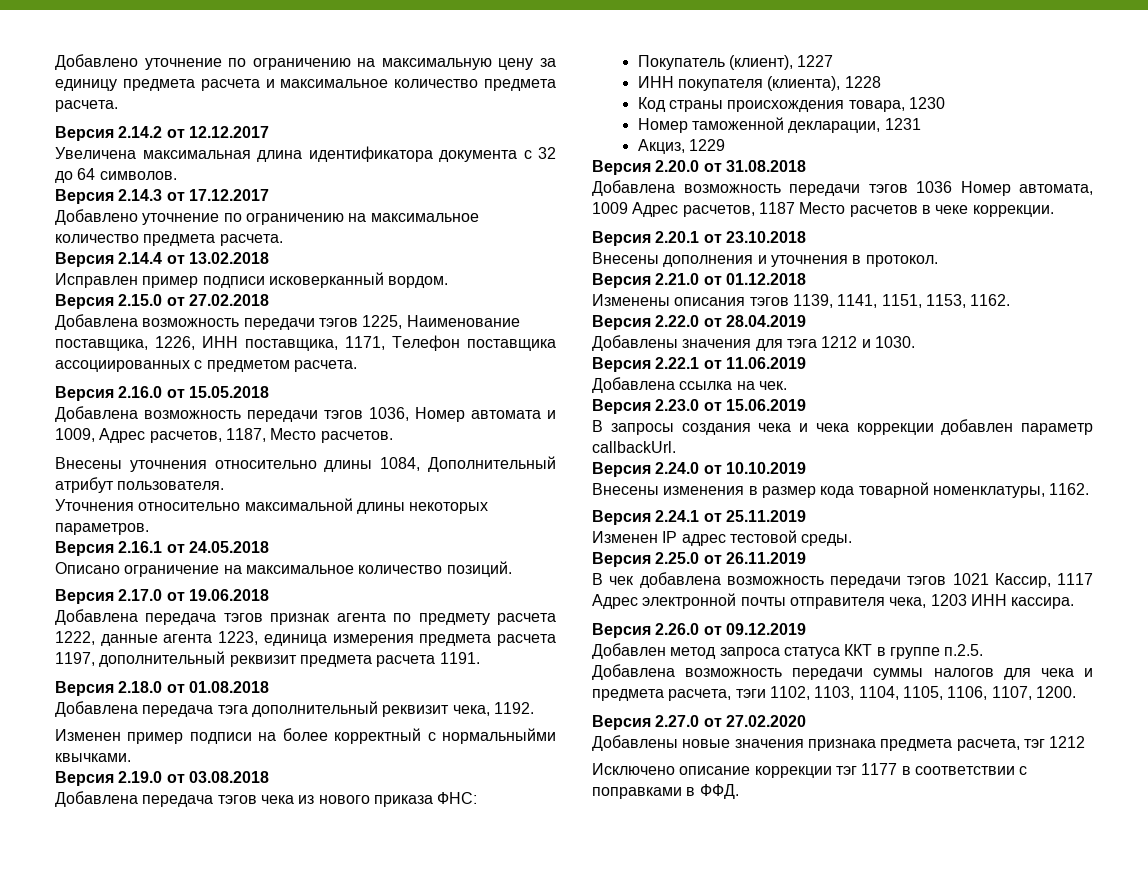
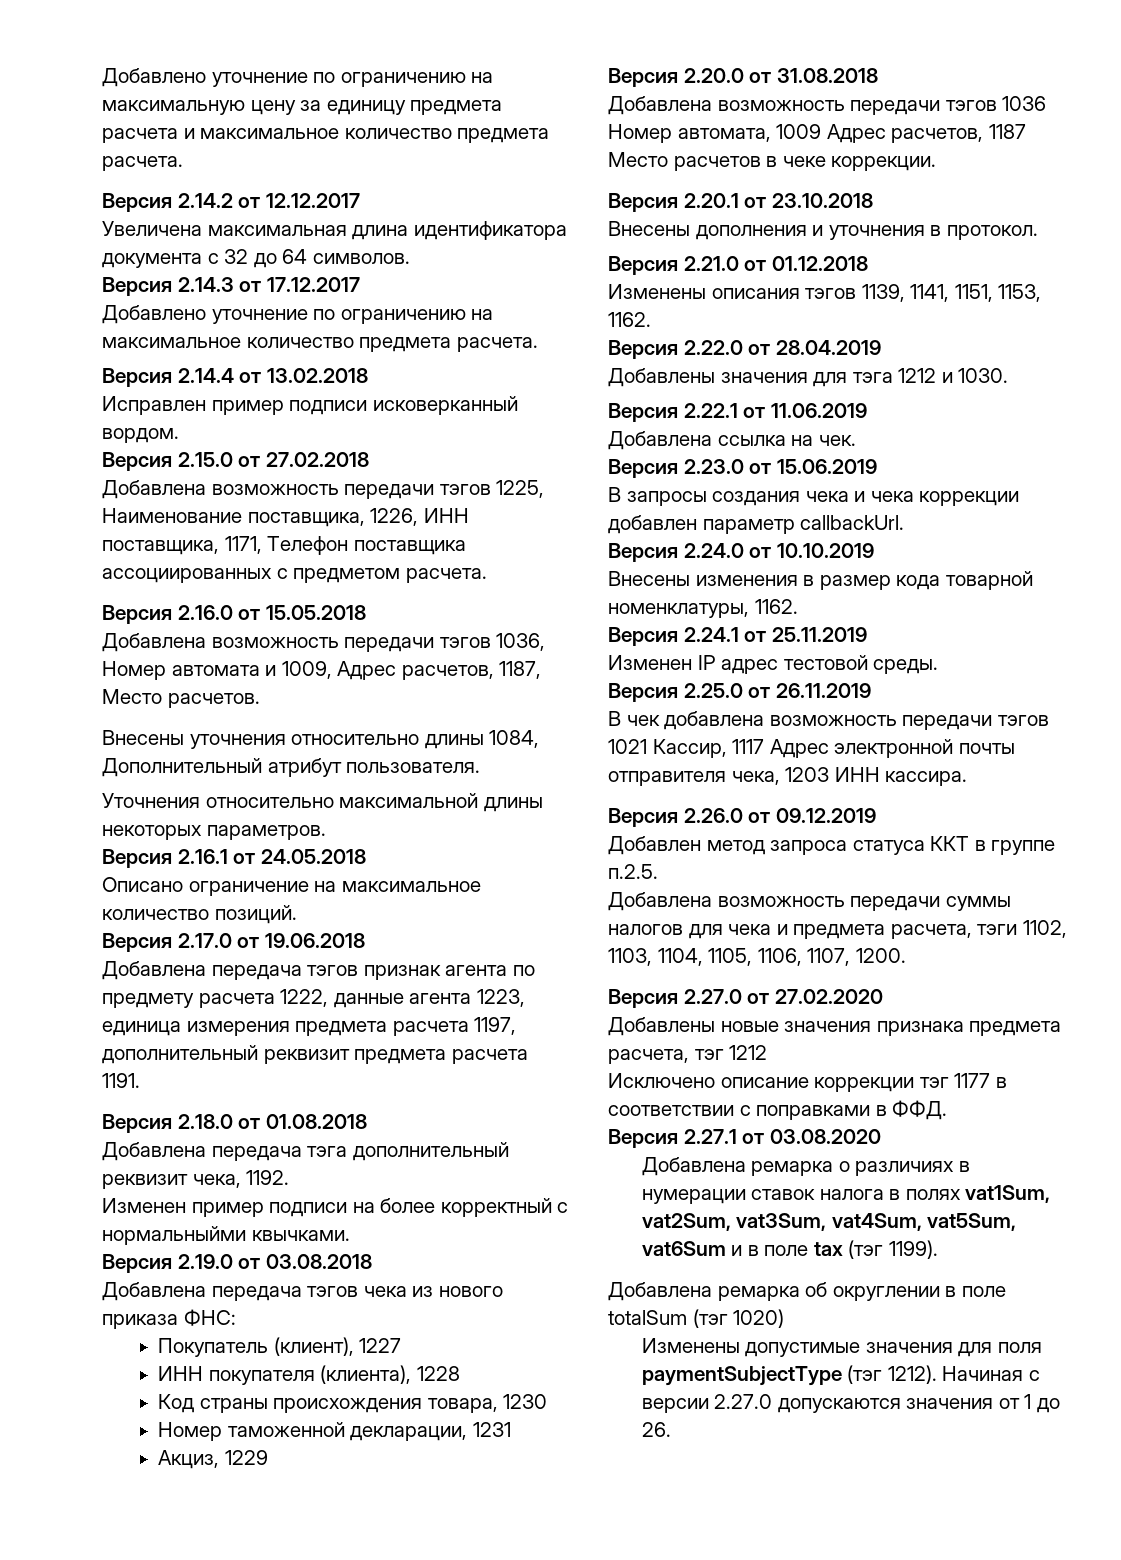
+ Версия 2.27.1 от 03.08.2020
+ Добавлена ремарка о различиях в нумерации ставок налога в полях vat1Sum, vat2Sum, vat3Sum, vat4Sum, vat5Sum, vat6Sum и в поле tax (тэг 1199).
+ Добавлена ремарка об округлении в поле totalSum (тэг 1020)
+ Изменены допустимые значения для поля paymentSubjectType (тэг 1212). Начиная с версии 2.27.0 допускаются значения от 1 до 26.

